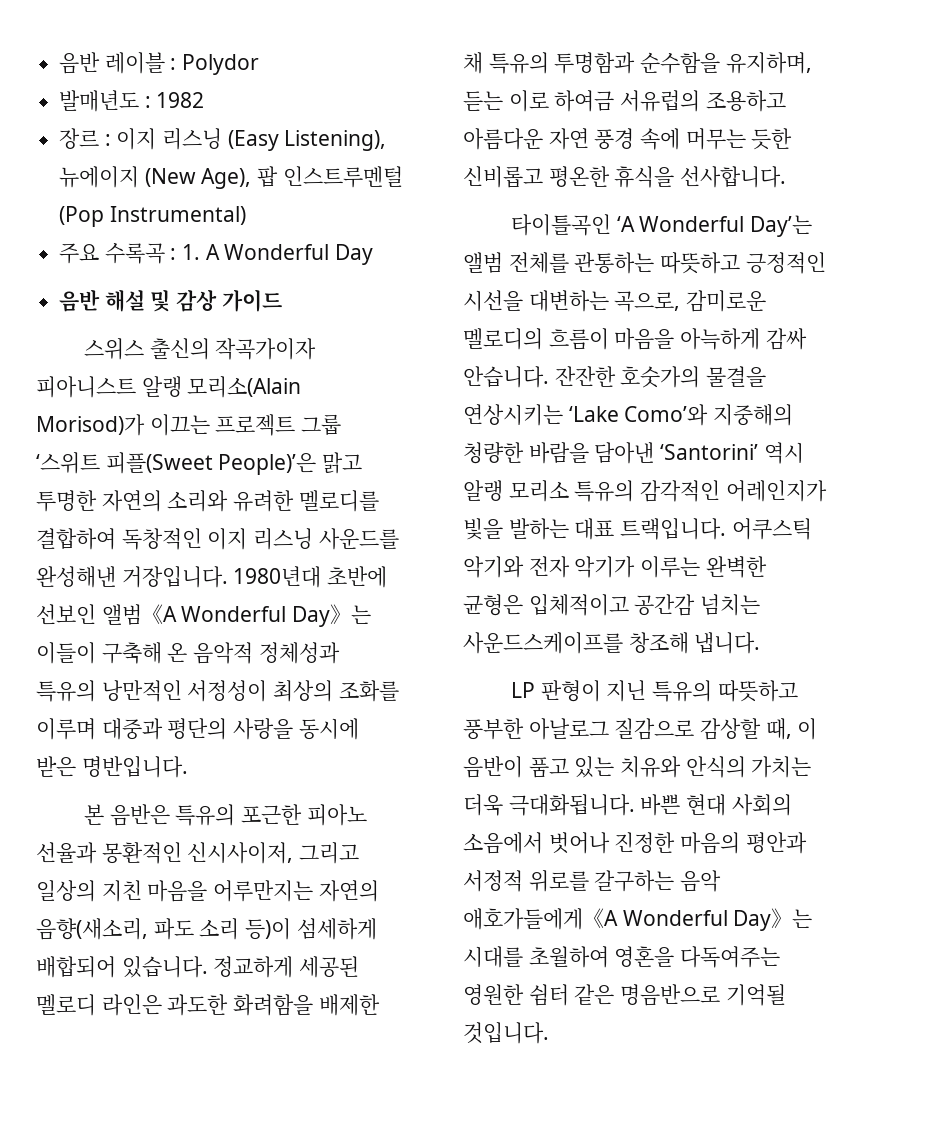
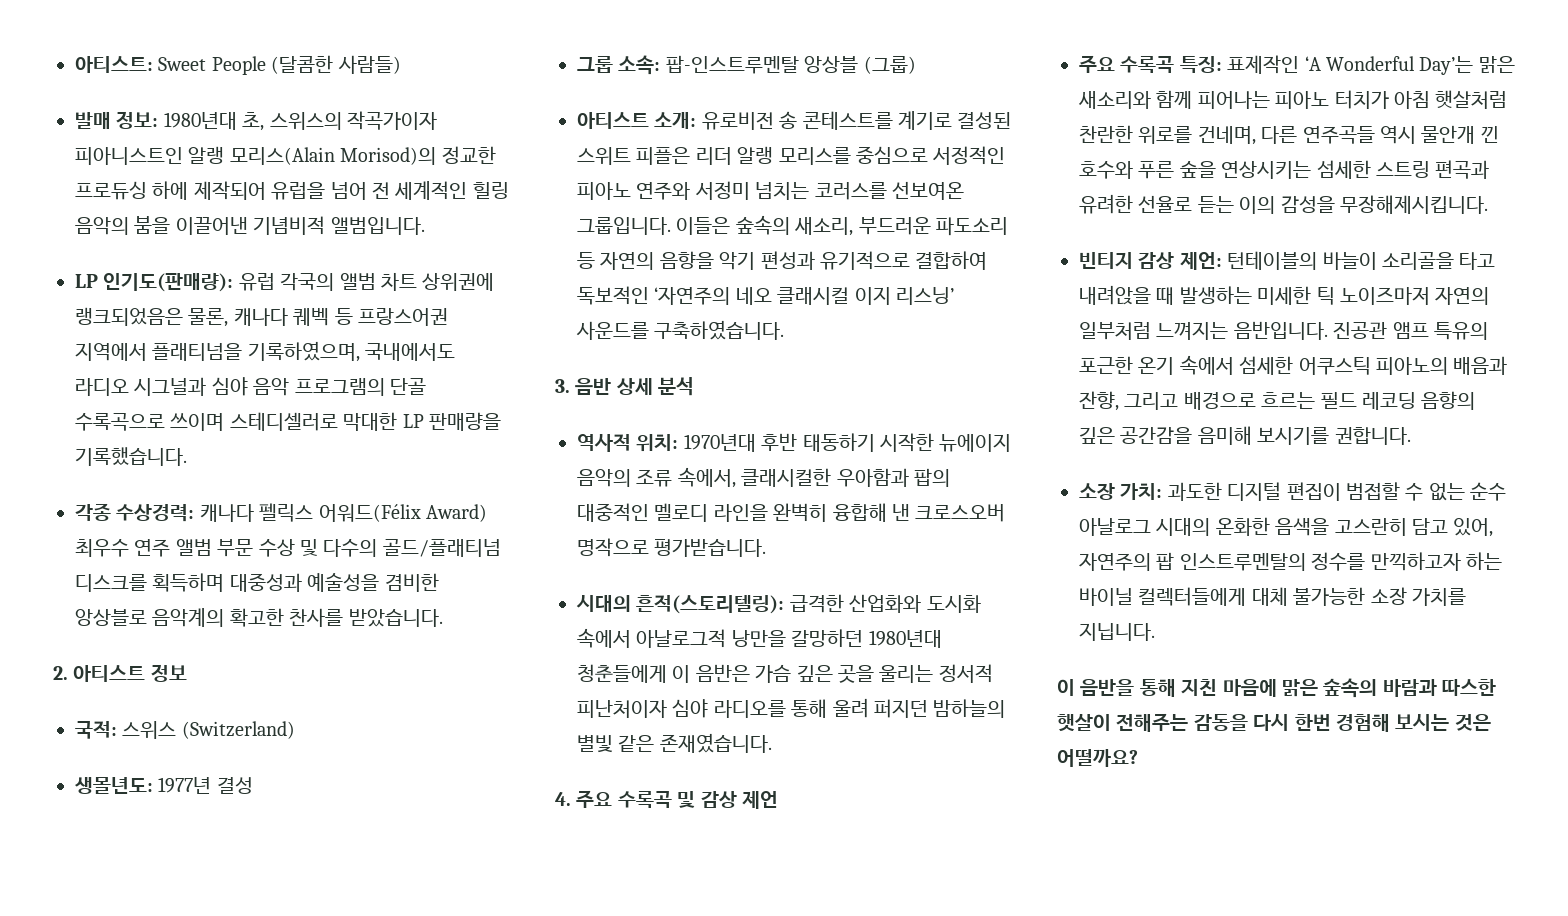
- 음반 레이블 : Polydor
- 발매년도 : 1982
- 장르 : 이지 리스닝 (Easy Listening), 뉴에이지 (New Age), 팝 인스트루멘털 (Pop Instrumental)
- 주요 수록곡 : 1. A Wonderful Day
- 음반 해설 및 감상 가이드
- 스위스 출신의 작곡가이자 피아니스트 알랭 모리소(Alain Morisod)가 이끄는 프로젝트 그룹 ‘스위트 피플(Sweet People)’은 맑고 투명한 자연의 소리와 유려한 멜로디를 결합하여 독창적인 이지 리스닝 사운드를 완성해낸 거장입니다. 1980년대 초반에 선보인 앨범《A Wonderful Day》는 이들이 구축해 온 음악적 정체성과 특유의 낭만적인 서정성이 최상의 조화를 이루며 대중과 평단의 사랑을 동시에 받은 명반입니다.
- 본 음반은 특유의 포근한 피아노 선율과 몽환적인 신시사이저, 그리고 일상의 지친 마음을 어루만지는 자연의 음향(새소리, 파도 소리 등)이 섬세하게 배합되어 있습니다. 정교하게 세공된 멜로디 라인은 과도한 화려함을 배제한 채 특유의 투명함과 순수함을 유지하며, 듣는 이로 하여금 서유럽의 조용하고 아름다운 자연 풍경 속에 머무는 듯한 신비롭고 평온한 휴식을 선사합니다.
- 타이틀곡인 ‘A Wonderful Day’는 앨범 전체를 관통하는 따뜻하고 긍정적인 시선을 대변하는 곡으로, 감미로운 멜로디의 흐름이 마음을 아늑하게 감싸 안습니다. 잔잔한 호숫가의 물결을 연상시키는 ‘Lake Como’와 지중해의 청량한 바람을 담아낸 ‘Santorini’ 역시 알랭 모리소 특유의 감각적인 어레인지가 빛을 발하는 대표 트랙입니다. 어쿠스틱 악기와 전자 악기가 이루는 완벽한 균형은 입체적이고 공간감 넘치는 사운드스케이프를 창조해 냅니다.
- LP 판형이 지닌 특유의 따뜻하고 풍부한 아날로그 질감으로 감상할 때, 이 음반이 품고 있는 치유와 안식의 가치는 더욱 극대화됩니다. 바쁜 현대 사회의 소음에서 벗어나 진정한 마음의 평안과 서정적 위로를 갈구하는 음악 애호가들에게《A Wonderful Day》는 시대를 초월하여 영혼을 다독여주는 영원한 쉼터 같은 명음반으로 기억될 것입니다.
+ 아티스트: Sweet People (달콤한 사람들)
+ 발매 정보: 1980년대 초, 스위스의 작곡가이자 피아니스트인 알랭 모리스(Alain Morisod)의 정교한 프로듀싱 하에 제작되어 유럽을 넘어 전 세계적인 힐링 음악의 붐을 이끌어낸 기념비적 앨범입니다.
+ LP 인기도(판매량): 유럽 각국의 앨범 차트 상위권에 랭크되었음은 물론, 캐나다 퀘벡 등 프랑스어권 지역에서 플래티넘을 기록하였으며, 국내에서도 라디오 시그널과 심야 음악 프로그램의 단골 수록곡으로 쓰이며 스테디셀러로 막대한 LP 판매량을 기록했습니다.
+ 각종 수상경력: 캐나다 펠릭스 어워드(Félix Award) 최우수 연주 앨범 부문 수상 및 다수의 골드/플래티넘 디스크를 획득하며 대중성과 예술성을 겸비한 앙상블로 음악계의 확고한 찬사를 받았습니다.
+ 2. 아티스트 정보
+ 국적: 스위스 (Switzerland)
+ 생몰년도: 1977년 결성
+ 그룹 소속: 팝-인스트루멘탈 앙상블 (그룹)
+ 아티스트 소개: 유로비전 송 콘테스트를 계기로 결성된 스위트 피플은 리더 알랭 모리스를 중심으로 서정적인 피아노 연주와 서정미 넘치는 코러스를 선보여온 그룹입니다. 이들은 숲속의 새소리, 부드러운 파도소리 등 자연의 음향을 악기 편성과 유기적으로 결합하여 독보적인 ‘자연주의 네오 클래시컬 이지 리스닝’ 사운드를 구축하였습니다.
+ 3. 음반 상세 분석
+ 역사적 위치: 1970년대 후반 태동하기 시작한 뉴에이지 음악의 조류 속에서, 클래시컬한 우아함과 팝의 대중적인 멜로디 라인을 완벽히 융합해 낸 크로스오버 명작으로 평가받습니다.
+ 시대의 흔적(스토리텔링): 급격한 산업화와 도시화 속에서 아날로그적 낭만을 갈망하던 1980년대 청춘들에게 이 음반은 가슴 깊은 곳을 울리는 정서적 피난처이자 심야 라디오를 통해 울려 퍼지던 밤하늘의 별빛 같은 존재였습니다.
+ 4. 주요 수록곡 및 감상 제언
+ 주요 수록곡 특징: 표제작인 ‘A Wonderful Day’는 맑은 새소리와 함께 피어나는 피아노 터치가 아침 햇살처럼 찬란한 위로를 건네며, 다른 연주곡들 역시 물안개 낀 호수와 푸른 숲을 연상시키는 섬세한 스트링 편곡과 유려한 선율로 듣는 이의 감성을 무장해제시킵니다.
+ 빈티지 감상 제언: 턴테이블의 바늘이 소리골을 타고 내려앉을 때 발생하는 미세한 틱 노이즈마저 자연의 일부처럼 느껴지는 음반입니다. 진공관 앰프 특유의 포근한 온기 속에서 섬세한 어쿠스틱 피아노의 배음과 잔향, 그리고 배경으로 흐르는 필드 레코딩 음향의 깊은 공간감을 음미해 보시기를 권합니다.
+ 소장 가치: 과도한 디지털 편집이 범접할 수 없는 순수 아날로그 시대의 온화한 음색을 고스란히 담고 있어, 자연주의 팝 인스트루멘탈의 정수를 만끽하고자 하는 바이닐 컬렉터들에게 대체 불가능한 소장 가치를 지닙니다.
+ 이 음반을 통해 지친 마음에 맑은 숲속의 바람과 따스한 햇살이 전해주는 감동을 다시 한번 경험해 보시는 것은 어떨까요?

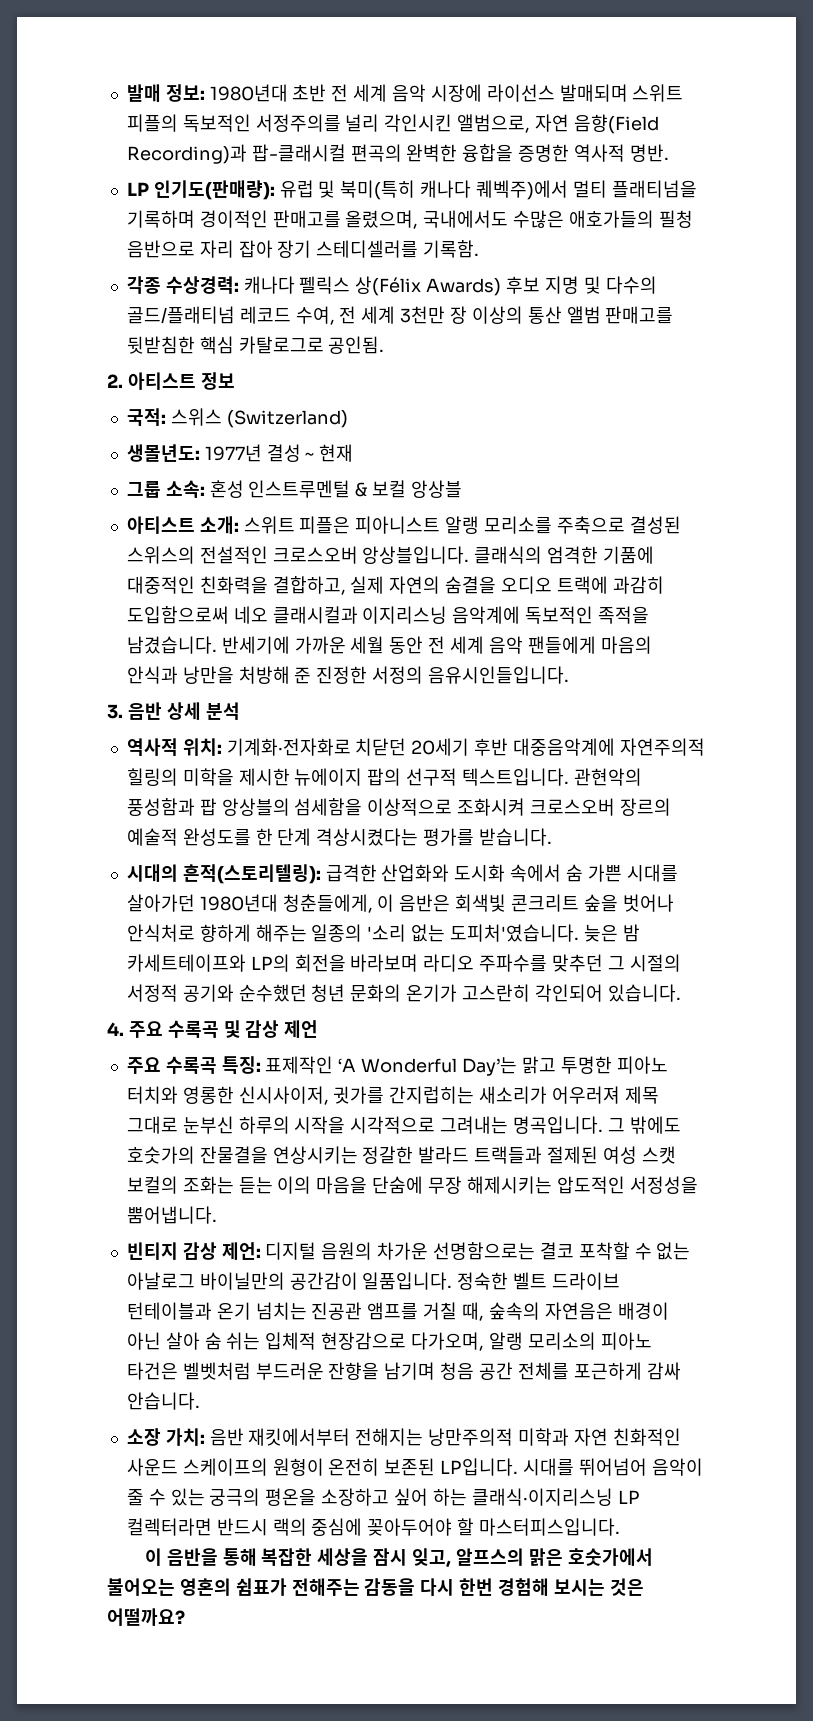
- 아티스트: Sweet People (달콤한 사람들)
- 발매 정보: 1980년대 초, 스위스의 작곡가이자 피아니스트인 알랭 모리스(Alain Morisod)의 정교한 프로듀싱 하에 제작되어 유럽을 넘어 전 세계적인 힐링 음악의 붐을 이끌어낸 기념비적 앨범입니다.
- LP 인기도(판매량): 유럽 각국의 앨범 차트 상위권에 랭크되었음은 물론, 캐나다 퀘벡 등 프랑스어권 지역에서 플래티넘을 기록하였으며, 국내에서도 라디오 시그널과 심야 음악 프로그램의 단골 수록곡으로 쓰이며 스테디셀러로 막대한 LP 판매량을 기록했습니다.
- 각종 수상경력: 캐나다 펠릭스 어워드(Félix Award) 최우수 연주 앨범 부문 수상 및 다수의 골드/플래티넘 디스크를 획득하며 대중성과 예술성을 겸비한 앙상블로 음악계의 확고한 찬사를 받았습니다.
+ 발매 정보: 1980년대 초반 전 세계 음악 시장에 라이선스 발매되며 스위트 피플의 독보적인 서정주의를 널리 각인시킨 앨범으로, 자연 음향(Field Recording)과 팝-클래시컬 편곡의 완벽한 융합을 증명한 역사적 명반.
+ LP 인기도(판매량): 유럽 및 북미(특히 캐나다 퀘벡주)에서 멀티 플래티넘을 기록하며 경이적인 판매고를 올렸으며, 국내에서도 수많은 애호가들의 필청 음반으로 자리 잡아 장기 스테디셀러를 기록함.
+ 각종 수상경력: 캐나다 펠릭스 상(Félix Awards) 후보 지명 및 다수의 골드/플래티넘 레코드 수여, 전 세계 3천만 장 이상의 통산 앨범 판매고를 뒷받침한 핵심 카탈로그로 공인됨.
- 생몰년도: 1977년 결성
+ 생몰년도: 1977년 결성 ~ 현재
- 그룹 소속: 팝-인스트루멘탈 앙상블 (그룹)
+ 그룹 소속: 혼성 인스트루멘털 & 보컬 앙상블
- 아티스트 소개: 유로비전 송 콘테스트를 계기로 결성된 스위트 피플은 리더 알랭 모리스를 중심으로 서정적인 피아노 연주와 서정미 넘치는 코러스를 선보여온 그룹입니다. 이들은 숲속의 새소리, 부드러운 파도소리 등 자연의 음향을 악기 편성과 유기적으로 결합하여 독보적인 ‘자연주의 네오 클래시컬 이지 리스닝’ 사운드를 구축하였습니다.
+ 아티스트 소개: 스위트 피플은 피아니스트 알랭 모리소를 주축으로 결성된 스위스의 전설적인 크로스오버 앙상블입니다. 클래식의 엄격한 기품에 대중적인 친화력을 결합하고, 실제 자연의 숨결을 오디오 트랙에 과감히 도입함으로써 네오 클래시컬과 이지리스닝 음악계에 독보적인 족적을 남겼습니다. 반세기에 가까운 세월 동안 전 세계 음악 팬들에게 마음의 안식과 낭만을 처방해 준 진정한 서정의 음유시인들입니다.
- 역사적 위치: 1970년대 후반 태동하기 시작한 뉴에이지 음악의 조류 속에서, 클래시컬한 우아함과 팝의 대중적인 멜로디 라인을 완벽히 융합해 낸 크로스오버 명작으로 평가받습니다.
+ 역사적 위치: 기계화·전자화로 치닫던 20세기 후반 대중음악계에 자연주의적 힐링의 미학을 제시한 뉴에이지 팝의 선구적 텍스트입니다. 관현악의 풍성함과 팝 앙상블의 섬세함을 이상적으로 조화시켜 크로스오버 장르의 예술적 완성도를 한 단계 격상시켰다는 평가를 받습니다.
- 시대의 흔적(스토리텔링): 급격한 산업화와 도시화 속에서 아날로그적 낭만을 갈망하던 1980년대 청춘들에게 이 음반은 가슴 깊은 곳을 울리는 정서적 피난처이자 심야 라디오를 통해 울려 퍼지던 밤하늘의 별빛 같은 존재였습니다.
+ 시대의 흔적(스토리텔링): 급격한 산업화와 도시화 속에서 숨 가쁜 시대를 살아가던 1980년대 청춘들에게, 이 음반은 회색빛 콘크리트 숲을 벗어나 안식처로 향하게 해주는 일종의 '소리 없는 도피처'였습니다. 늦은 밤 카세트테이프와 LP의 회전을 바라보며 라디오 주파수를 맞추던 그 시절의 서정적 공기와 순수했던 청년 문화의 온기가 고스란히 각인되어 있습니다.
- 주요 수록곡 특징: 표제작인 ‘A Wonderful Day’는 맑은 새소리와 함께 피어나는 피아노 터치가 아침 햇살처럼 찬란한 위로를 건네며, 다른 연주곡들 역시 물안개 낀 호수와 푸른 숲을 연상시키는 섬세한 스트링 편곡과 유려한 선율로 듣는 이의 감성을 무장해제시킵니다.
- 빈티지 감상 제언: 턴테이블의 바늘이 소리골을 타고 내려앉을 때 발생하는 미세한 틱 노이즈마저 자연의 일부처럼 느껴지는 음반입니다. 진공관 앰프 특유의 포근한 온기 속에서 섬세한 어쿠스틱 피아노의 배음과 잔향, 그리고 배경으로 흐르는 필드 레코딩 음향의 깊은 공간감을 음미해 보시기를 권합니다.
- 소장 가치: 과도한 디지털 편집이 범접할 수 없는 순수 아날로그 시대의 온화한 음색을 고스란히 담고 있어, 자연주의 팝 인스트루멘탈의 정수를 만끽하고자 하는 바이닐 컬렉터들에게 대체 불가능한 소장 가치를 지닙니다.
- 이 음반을 통해 지친 마음에 맑은 숲속의 바람과 따스한 햇살이 전해주는 감동을 다시 한번 경험해 보시는 것은 어떨까요?
+ 주요 수록곡 특징: 표제작인 ‘A Wonderful Day’는 맑고 투명한 피아노 터치와 영롱한 신시사이저, 귓가를 간지럽히는 새소리가 어우러져 제목 그대로 눈부신 하루의 시작을 시각적으로 그려내는 명곡입니다. 그 밖에도 호숫가의 잔물결을 연상시키는 정갈한 발라드 트랙들과 절제된 여성 스캣 보컬의 조화는 듣는 이의 마음을 단숨에 무장 해제시키는 압도적인 서정성을 뿜어냅니다.
+ 빈티지 감상 제언: 디지털 음원의 차가운 선명함으로는 결코 포착할 수 없는 아날로그 바이닐만의 공간감이 일품입니다. 정숙한 벨트 드라이브 턴테이블과 온기 넘치는 진공관 앰프를 거칠 때, 숲속의 자연음은 배경이 아닌 살아 숨 쉬는 입체적 현장감으로 다가오며, 알랭 모리소의 피아노 타건은 벨벳처럼 부드러운 잔향을 남기며 청음 공간 전체를 포근하게 감싸 안습니다.
+ 소장 가치: 음반 재킷에서부터 전해지는 낭만주의적 미학과 자연 친화적인 사운드 스케이프의 원형이 온전히 보존된 LP입니다. 시대를 뛰어넘어 음악이 줄 수 있는 궁극의 평온을 소장하고 싶어 하는 클래식·이지리스닝 LP 컬렉터라면 반드시 랙의 중심에 꽂아두어야 할 마스터피스입니다.
+ 이 음반을 통해 복잡한 세상을 잠시 잊고, 알프스의 맑은 호숫가에서 불어오는 영혼의 쉼표가 전해주는 감동을 다시 한번 경험해 보시는 것은 어떨까요?

